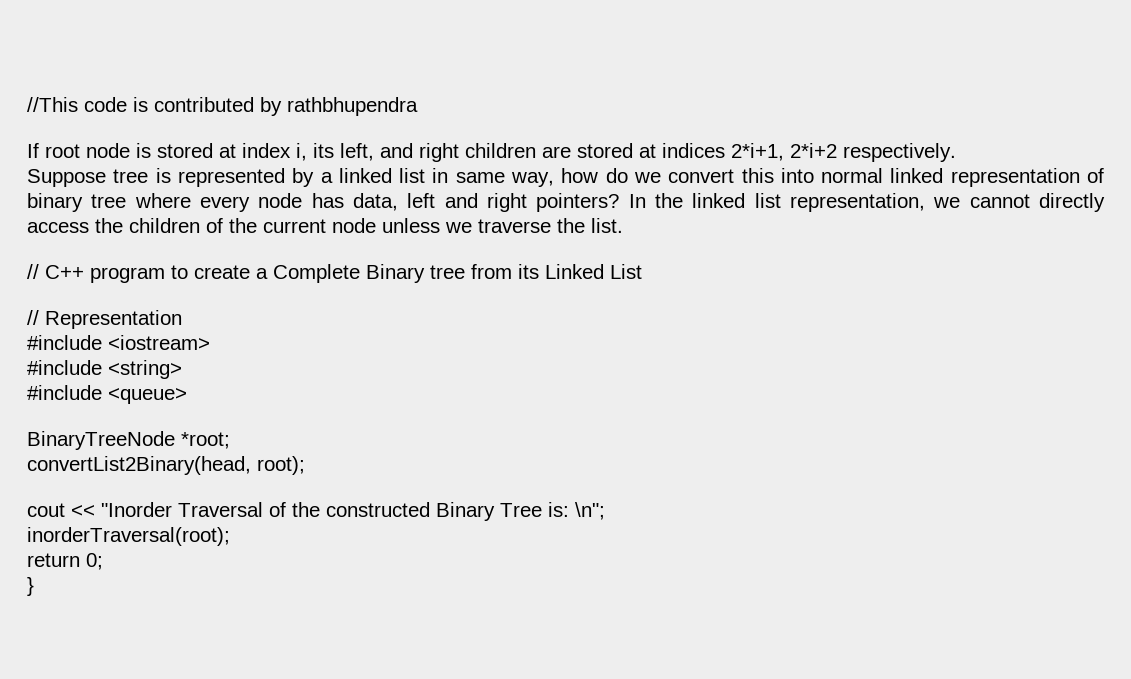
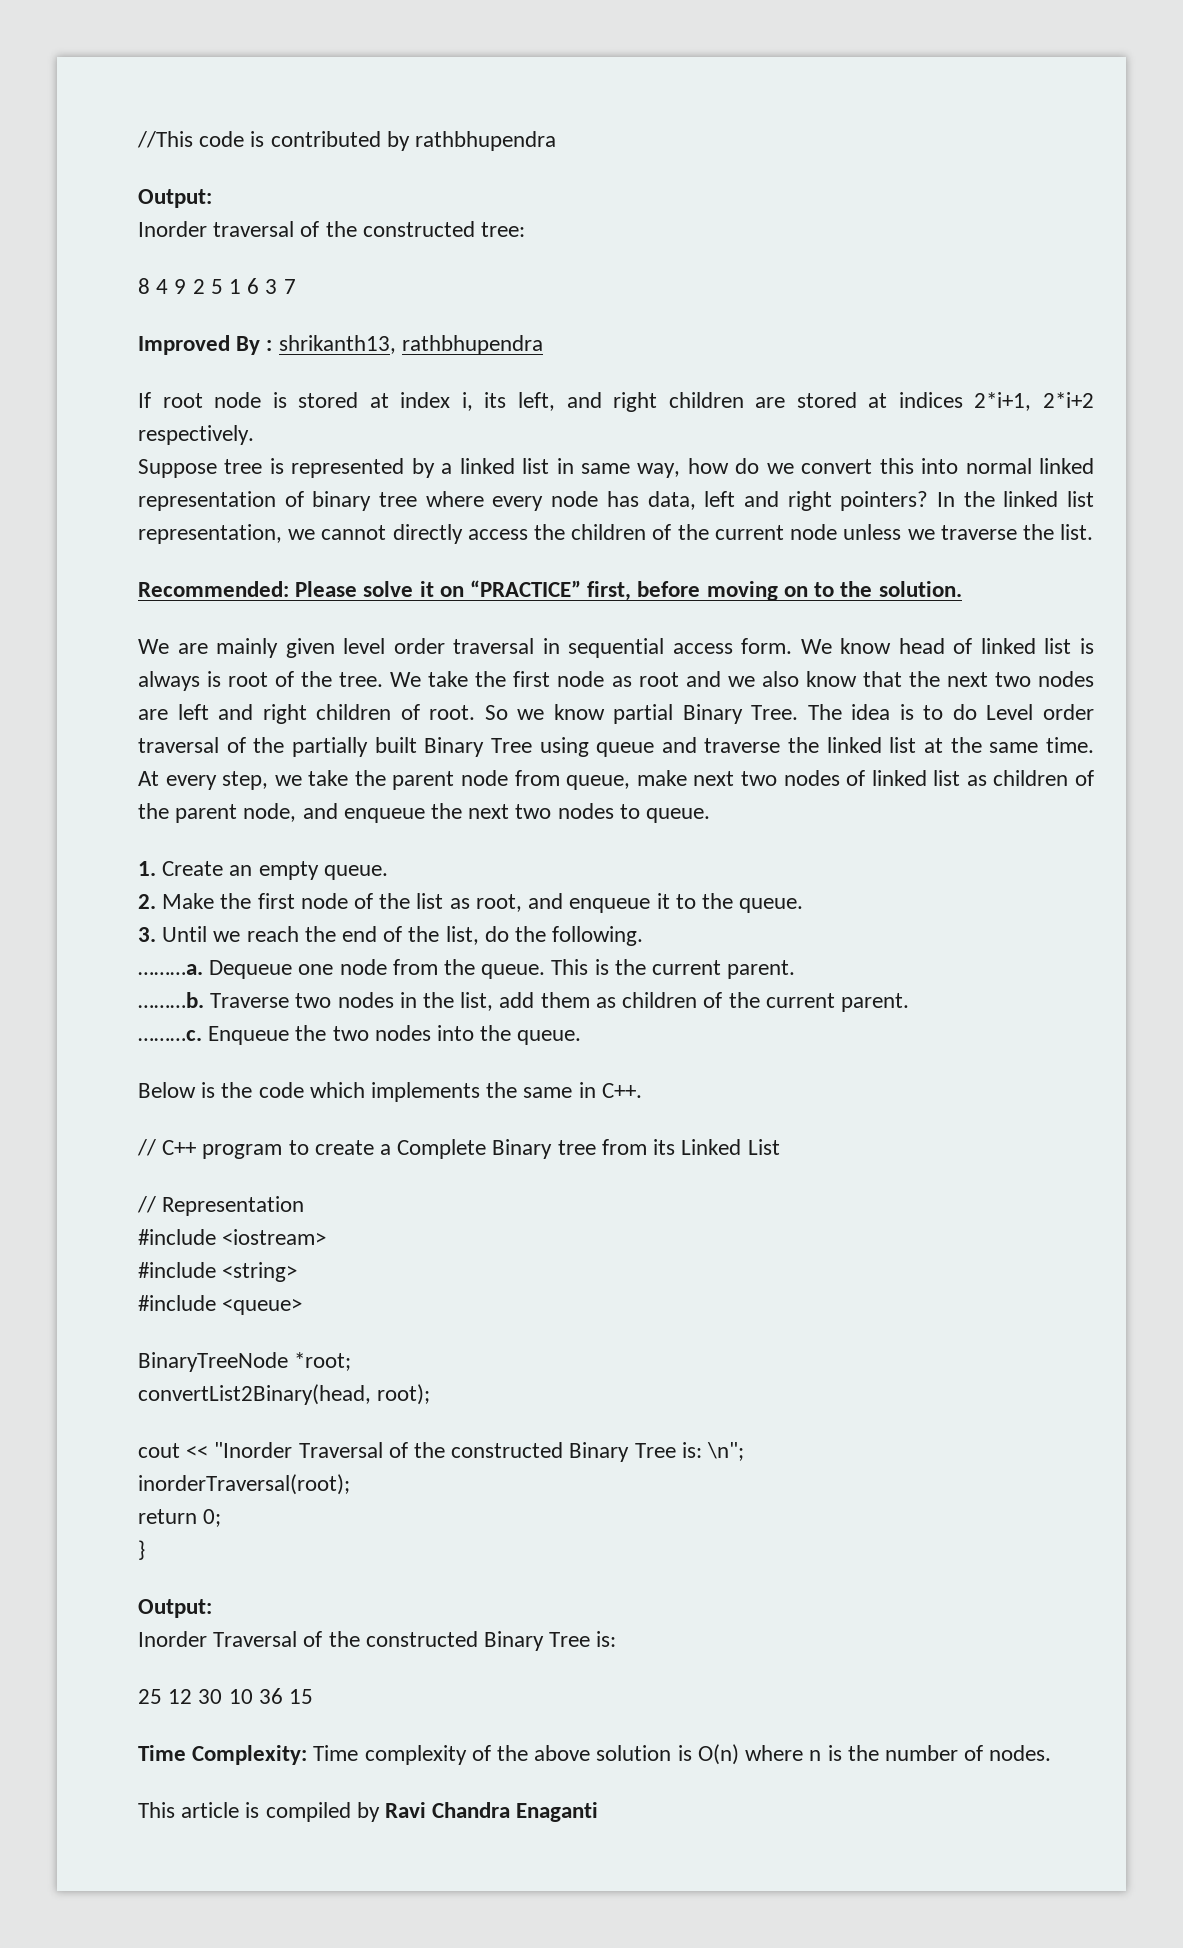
  //This code is contributed by rathbhupendra
+ Output:
+ Inorder traversal of the constructed tree:
+ 8 4 9 2 5 1 6 3 7
+ Improved By : shrikanth13, rathbhupendra
+ Recommended: Please solve it on “PRACTICE” first, before moving on to the solution.
+ We are mainly given level order traversal in sequential access form. We know head of linked list is always is root of the tree. We take the first node as root and we also know that the next two nodes are left and right children of root. So we know partial Binary Tree. The idea is to do Level order traversal of the partially built Binary Tree using queue and traverse the linked list at the same time. At every step, we take the parent node from queue, make next two nodes of linked list as children of the parent node, and enqueue the next two nodes to queue.
+ 1. Create an empty queue.
+ 2. Make the first node of the list as root, and enqueue it to the queue.
+ 3. Until we reach the end of the list, do the following.
+ ………a. Dequeue one node from the queue. This is the current parent.
+ ………b. Traverse two nodes in the list, add them as children of the current parent.
+ ………c. Enqueue the two nodes into the queue.
+ Below is the code which implements the same in C++.
  }
+ Output:
+ Inorder Traversal of the constructed Binary Tree is:
+ 25 12 30 10 36 15
+ Time Complexity: Time complexity of the above solution is O(n) where n is the number of nodes.
+ This article is compiled by Ravi Chandra Enaganti

